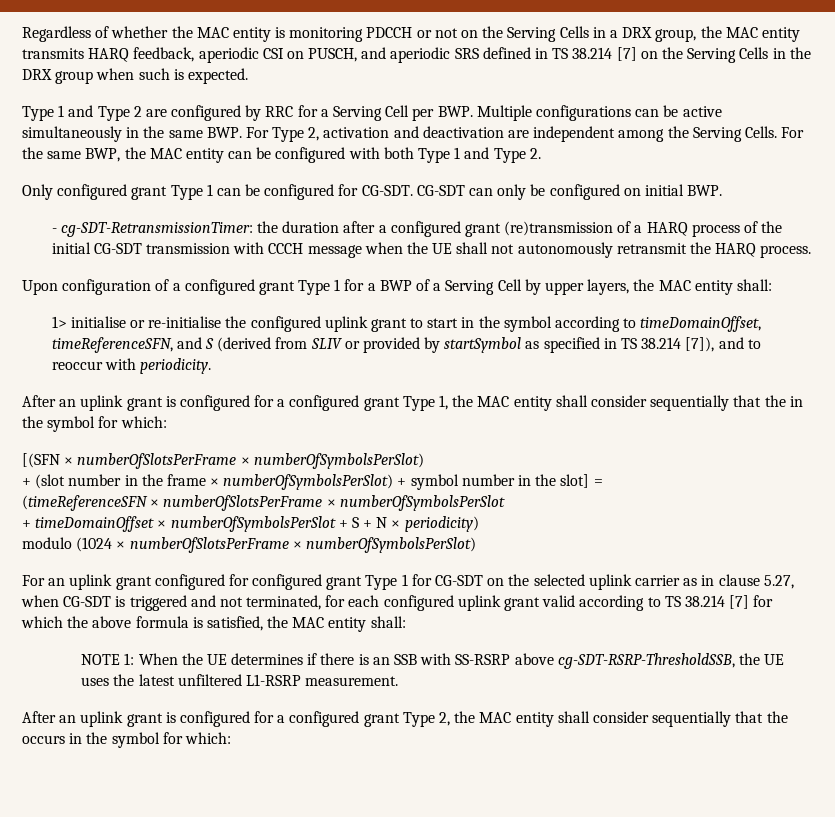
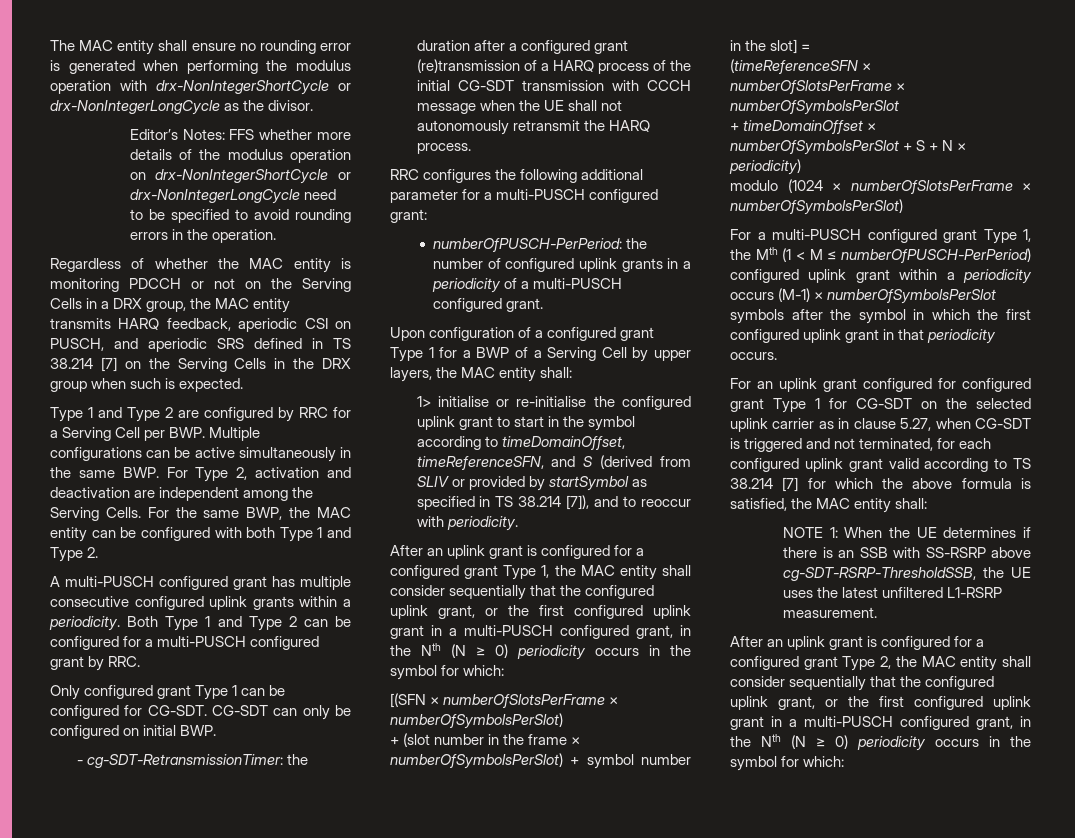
+ The MAC entity shall ensure no rounding error is generated when performing the modulus operation with drx-NonIntegerShortCycle or drx-NonIntegerLongCycle as the divisor.
+ Editor’s Notes: FFS whether more details of the modulus operation on drx-NonIntegerShortCycle or drx-NonIntegerLongCycle need to be specified to avoid rounding errors in the operation.
+ A multi-PUSCH configured grant has multiple consecutive configured uplink grants within a periodicity. Both Type 1 and Type 2 can be configured for a multi-PUSCH configured grant by RRC.
+ RRC configures the following additional parameter for a multi-PUSCH configured grant:
+ numberOfPUSCH-PerPeriod: the number of configured uplink grants in a periodicity of a multi-PUSCH configured grant.
- After an uplink grant is configured for a configured grant Type 1, the MAC entity shall consider sequentially that the in the symbol for which:
+ After an uplink grant is configured for a configured grant Type 1, the MAC entity shall consider sequentially that the configured uplink grant, or the first configured uplink grant in a multi-PUSCH configured grant, in the Nth (N ≥ 0) periodicity occurs in the symbol for which:
+ For a multi-PUSCH configured grant Type 1, the Mth (1 < M ≤ numberOfPUSCH-PerPeriod) configured uplink grant within a periodicity occurs (M-1) × numberOfSymbolsPerSlot symbols after the symbol in which the first configured uplink grant in that periodicity occurs.
- After an uplink grant is configured for a configured grant Type 2, the MAC entity shall consider sequentially that the occurs in the symbol for which:
+ After an uplink grant is configured for a configured grant Type 2, the MAC entity shall consider sequentially that the configured uplink grant, or the first configured uplink grant in a multi-PUSCH configured grant, in the Nth (N ≥ 0) periodicity occurs in the symbol for which:

